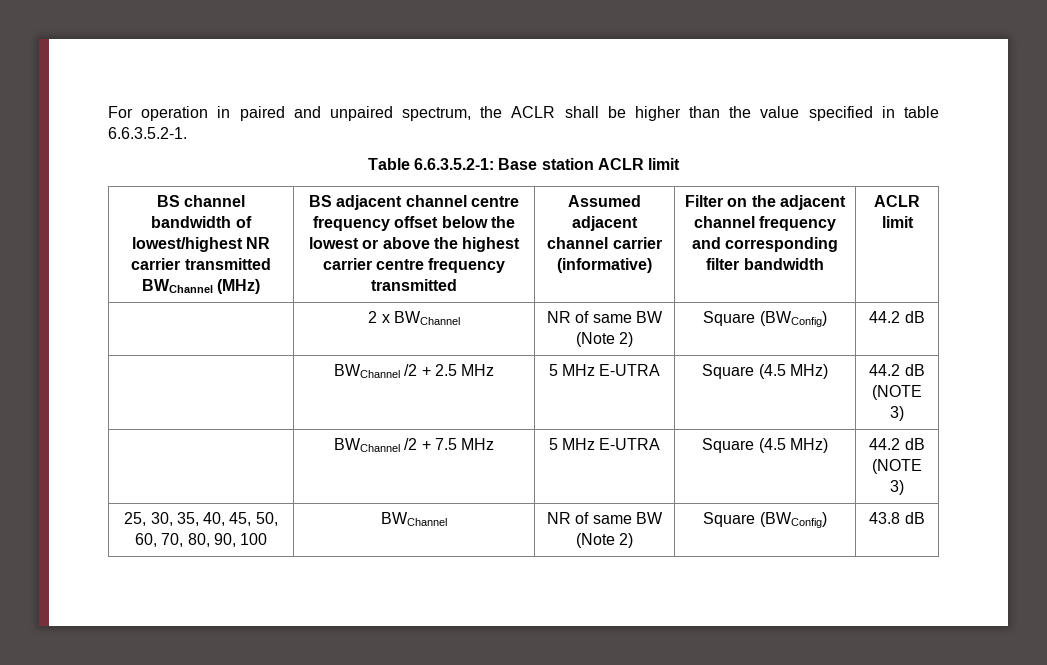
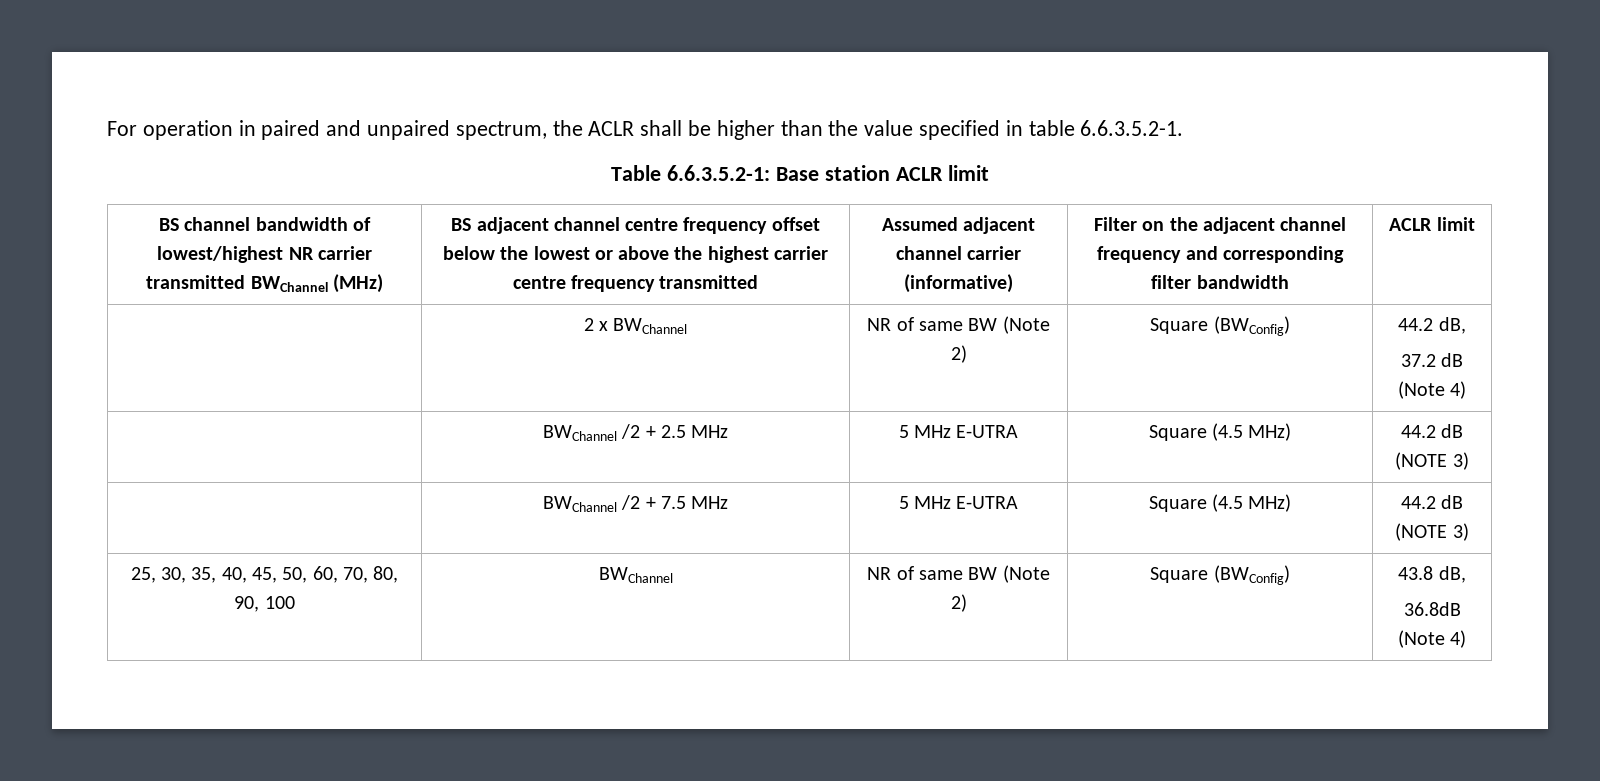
- | 2 x BWChannel | NR of same BW (Note 2) | Square (BWConfig) | 44.2 dB
+ | 2 x BWChannel | NR of same BW (Note 2) | Square (BWConfig) | 44.2 dB,
+ 37.2 dB (Note 4)
- 25, 30, 35, 40, 45, 50, 60, 70, 80, 90, 100 | BWChannel | NR of same BW (Note 2) | Square (BWConfig) | 43.8 dB
+ 25, 30, 35, 40, 45, 50, 60, 70, 80, 90, 100 | BWChannel | NR of same BW (Note 2) | Square (BWConfig) | 43.8 dB,
+ 36.8dB (Note 4)

